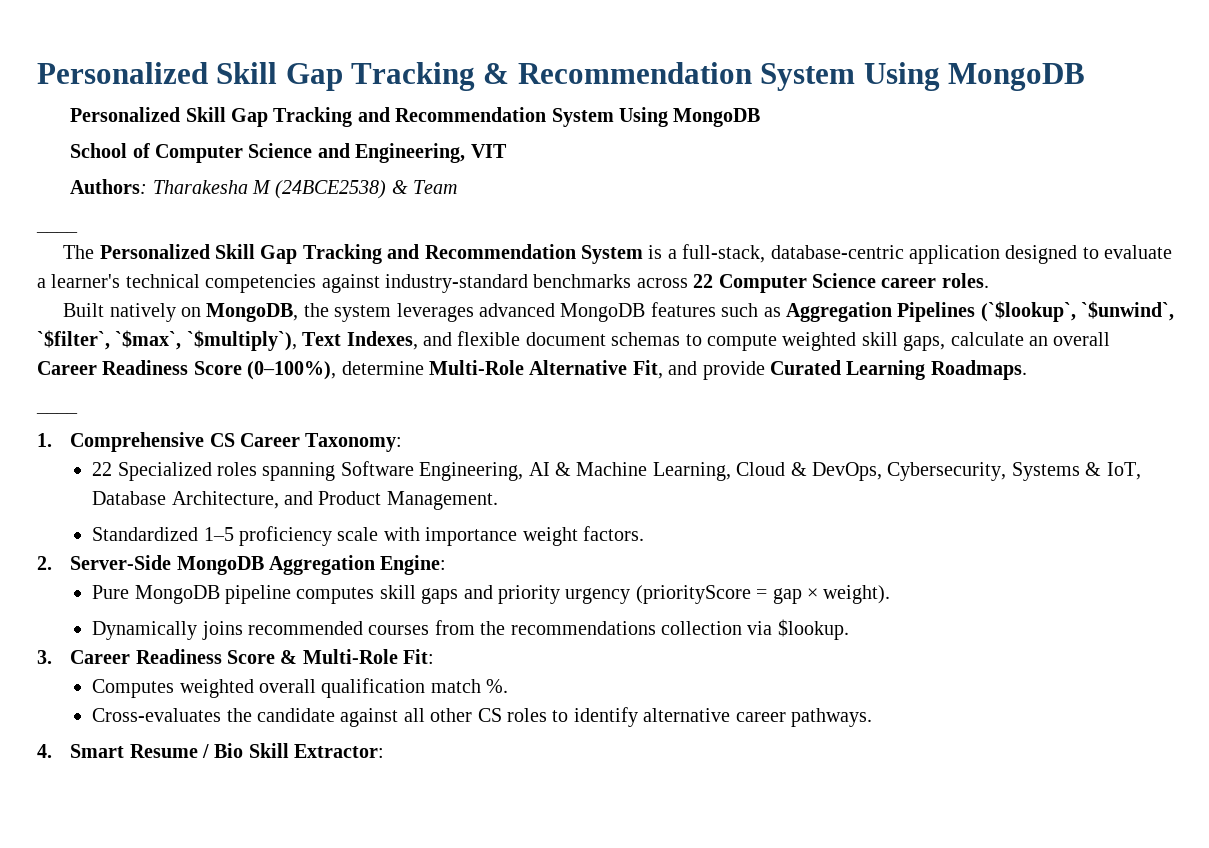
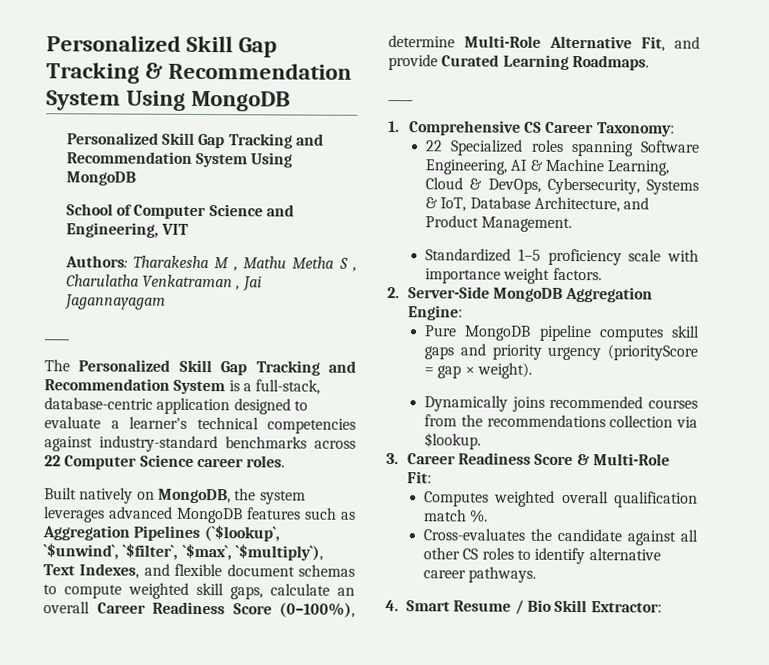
- Authors: Tharakesha M (24BCE2538) & Team
+ Authors: Tharakesha M , Mathu Metha S , Charulatha Venkatraman , Jai Jagannayagam

